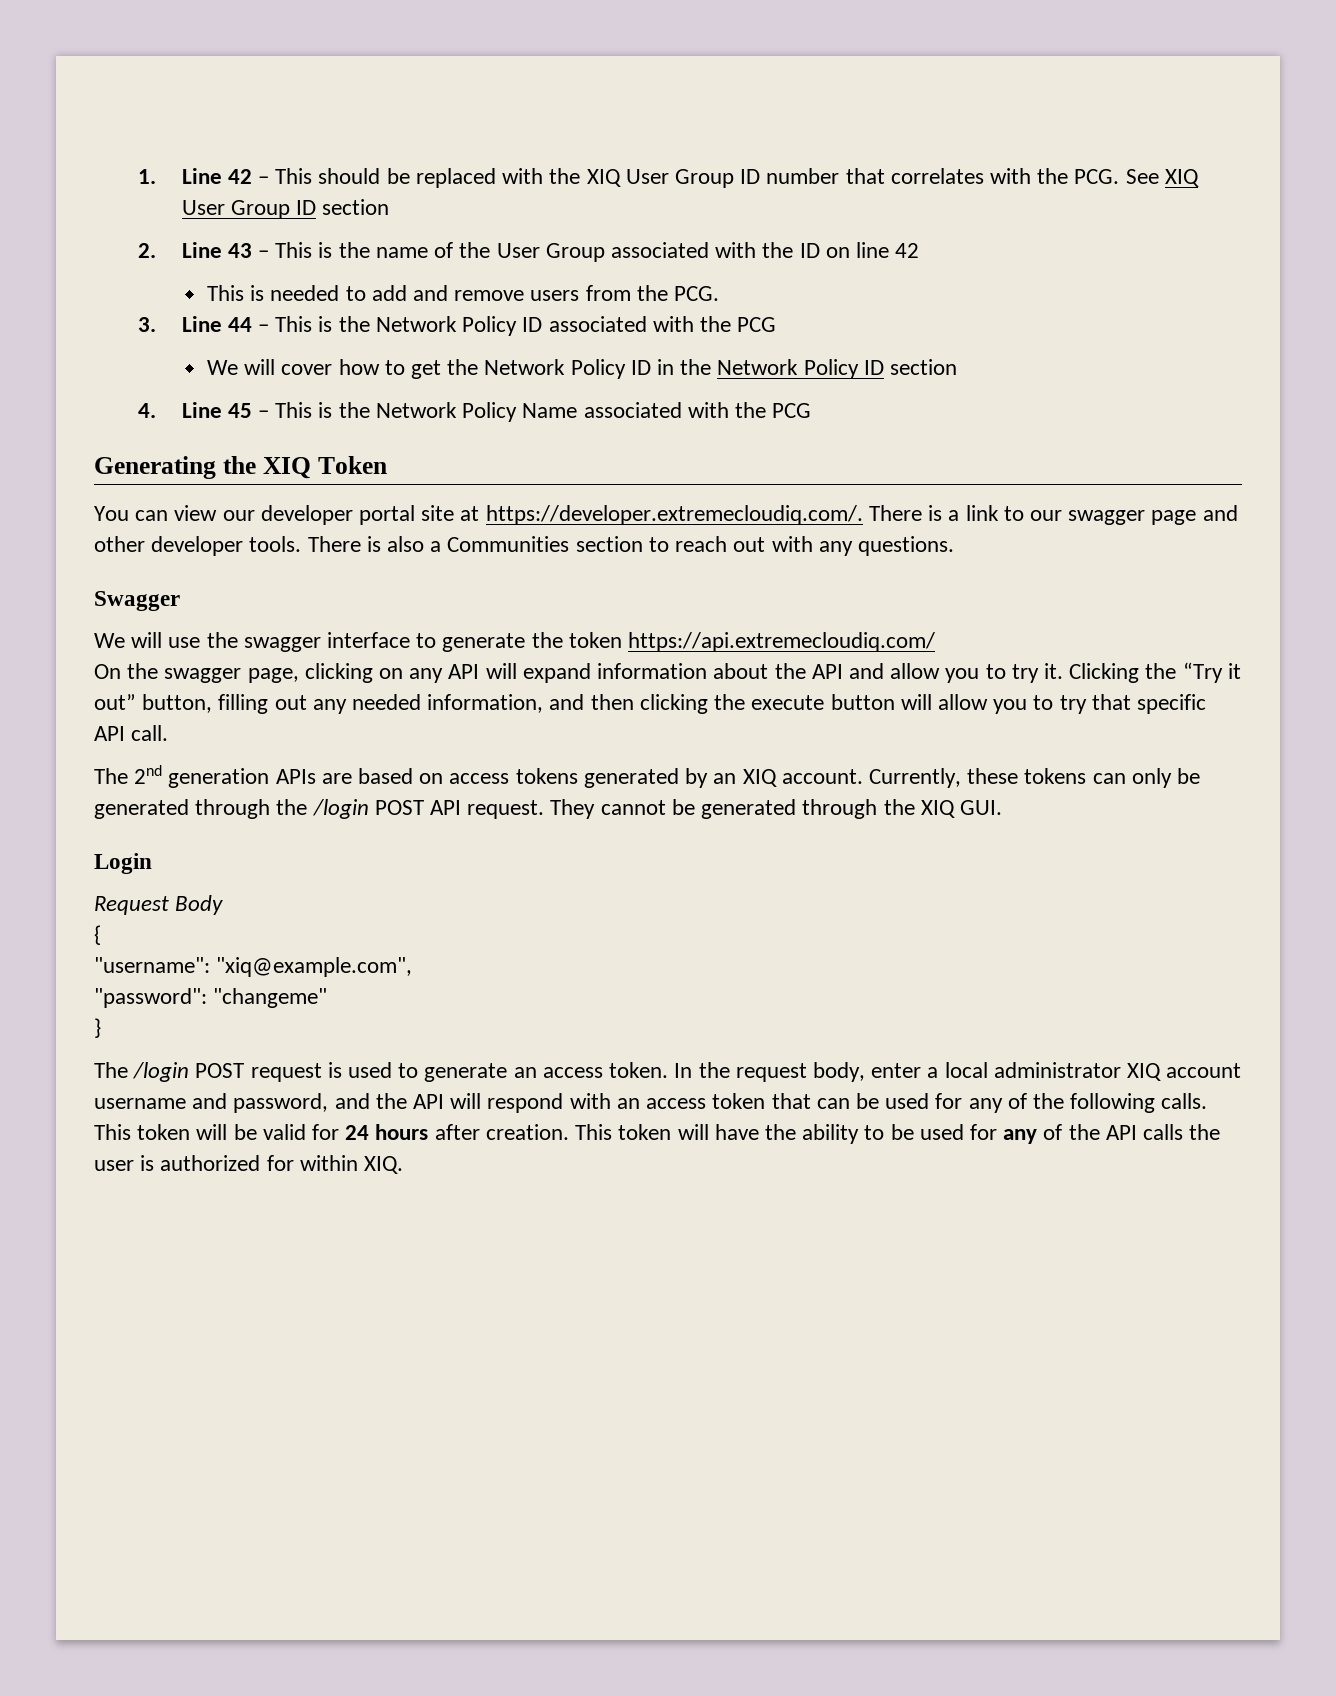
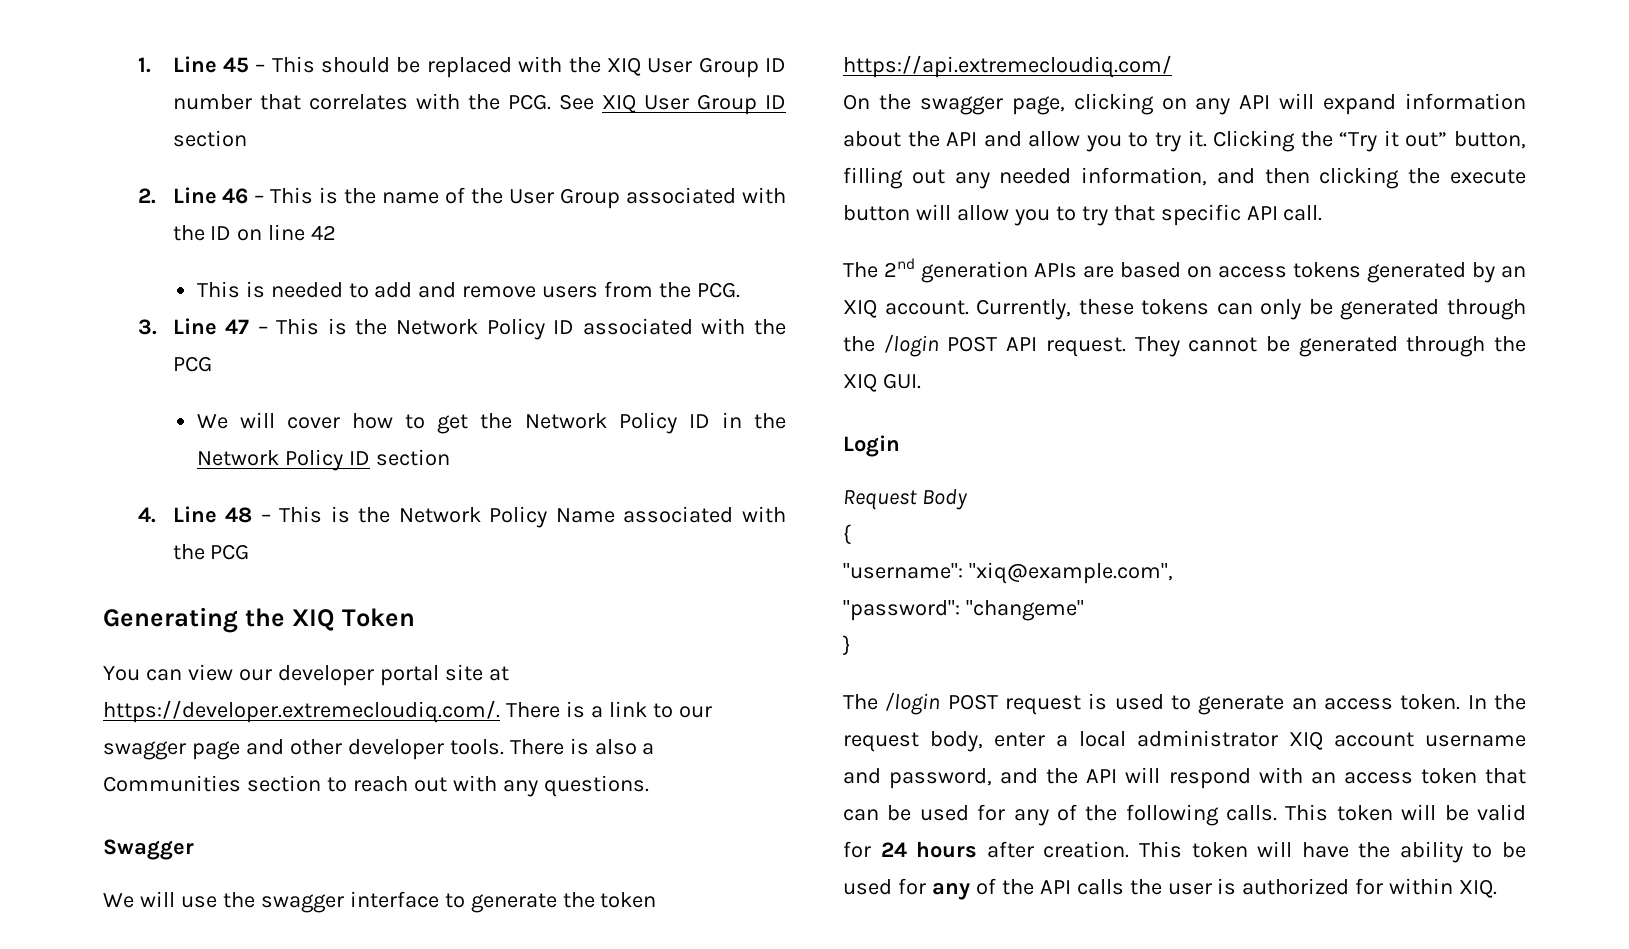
- 1. Line 42 – This should be replaced with the XIQ User Group ID number that correlates with the PCG. See XIQ User Group ID section
+ 1. Line 45 – This should be replaced with the XIQ User Group ID number that correlates with the PCG. See XIQ User Group ID section
- 2. Line 43 – This is the name of the User Group associated with the ID on line 42
+ 2. Line 46 – This is the name of the User Group associated with the ID on line 42
- 3. Line 44 – This is the Network Policy ID associated with the PCG
+ 3. Line 47 – This is the Network Policy ID associated with the PCG
- 4. Line 45 – This is the Network Policy Name associated with the PCG
+ 4. Line 48 – This is the Network Policy Name associated with the PCG

